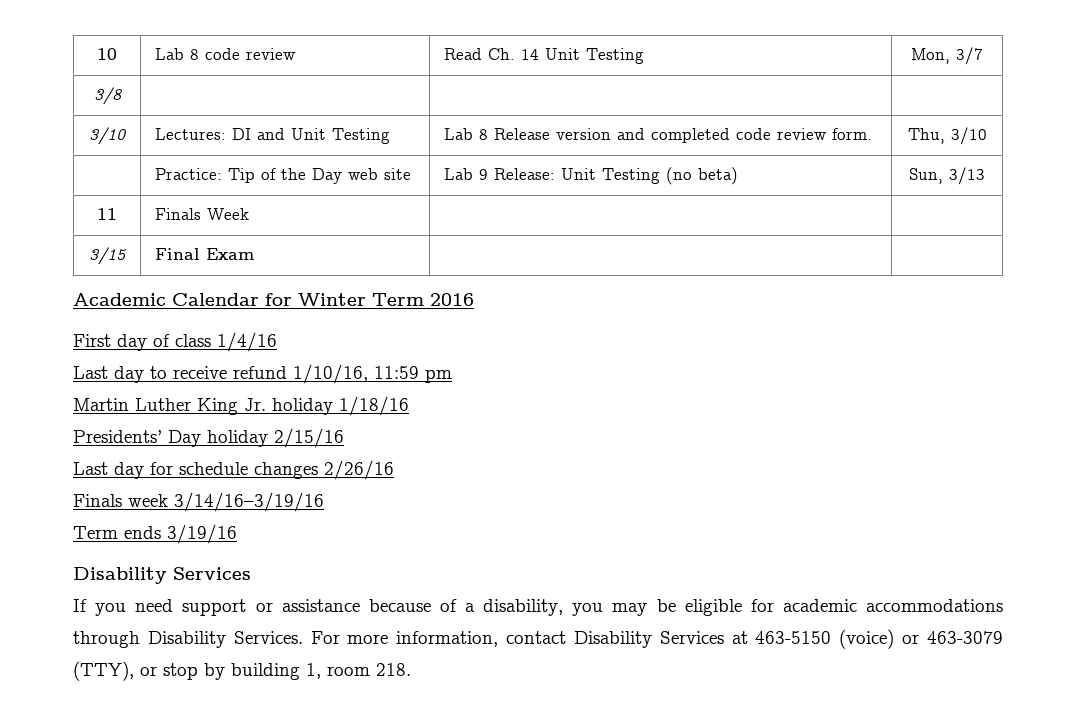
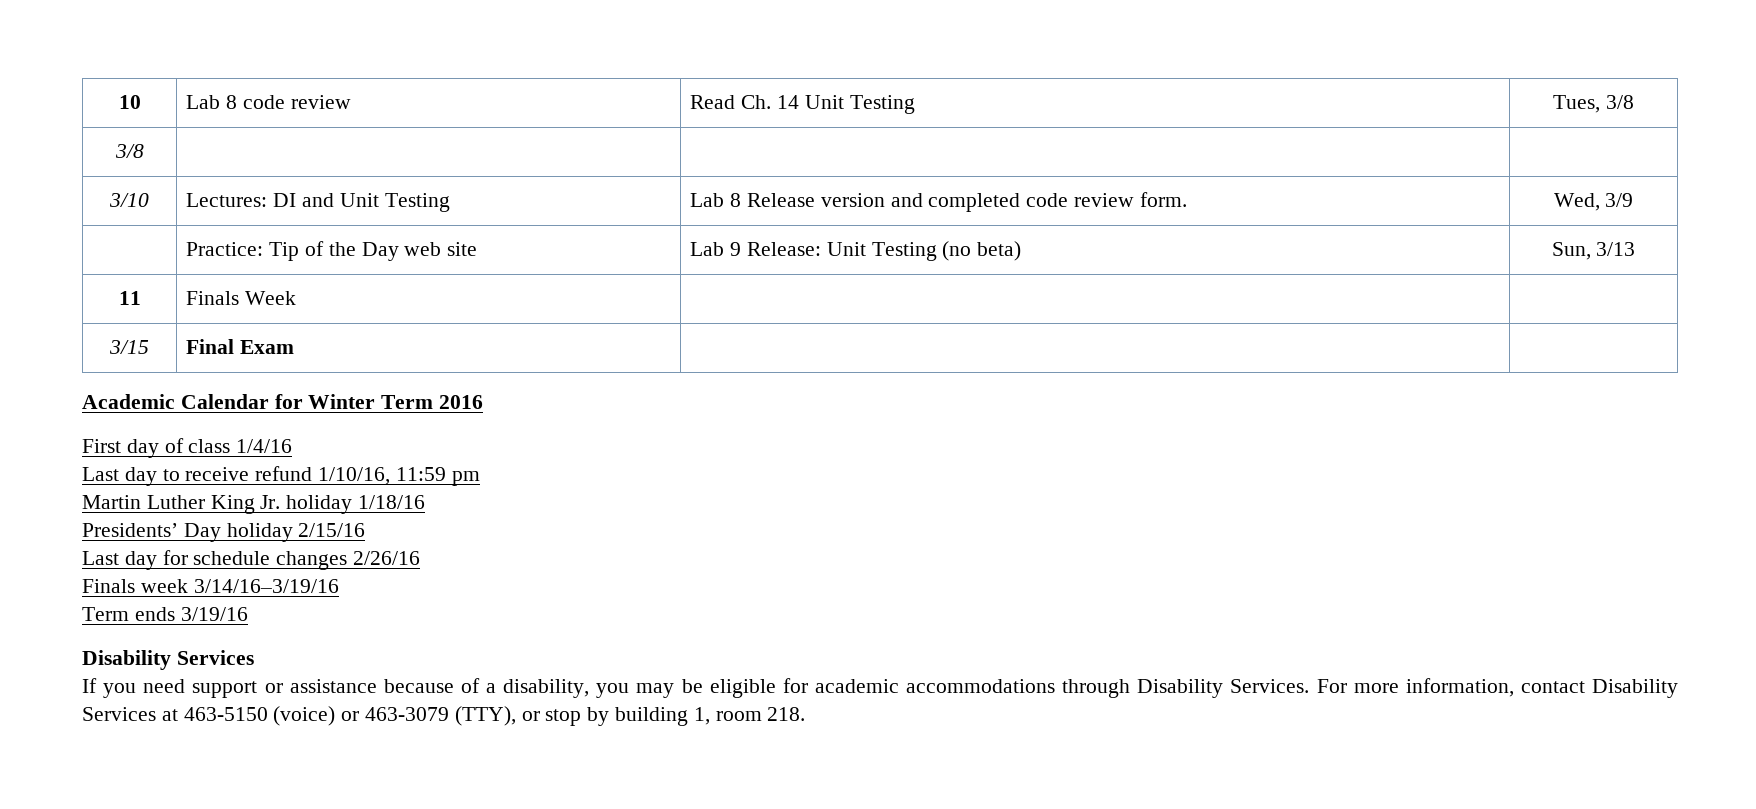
- 10 | Lab 8 code review | Read Ch. 14 Unit Testing | Mon, 3/7
+ 10 | Lab 8 code review | Read Ch. 14 Unit Testing | Tues, 3/8
- 3/10 | Lectures: DI and Unit Testing | Lab 8 Release version and completed code review form. | Thu, 3/10
+ 3/10 | Lectures: DI and Unit Testing | Lab 8 Release version and completed code review form. | Wed, 3/9

